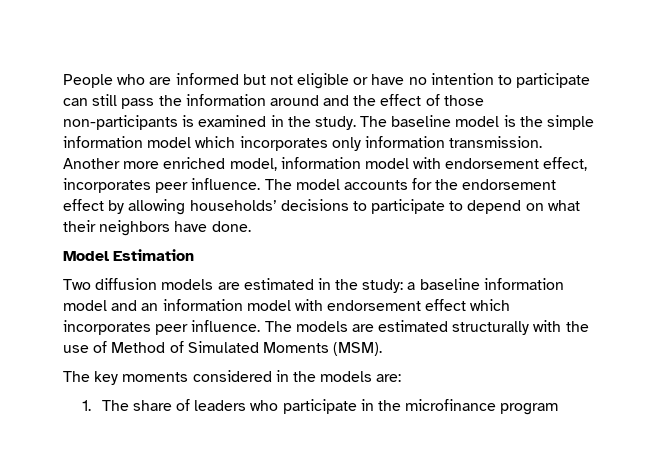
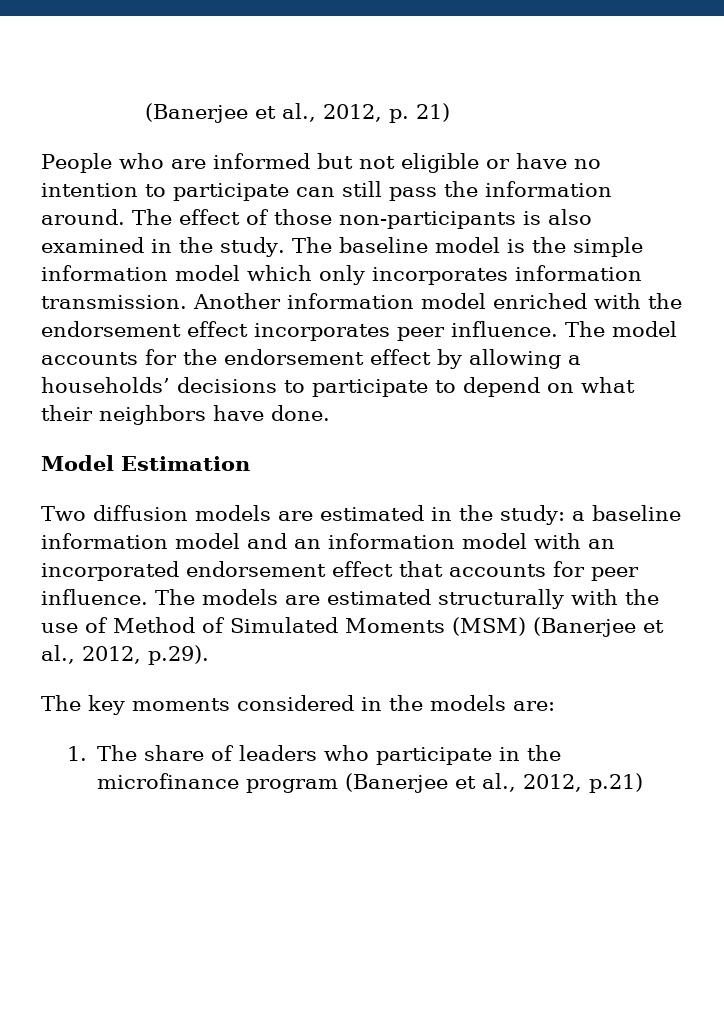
+ (Banerjee et al., 2012, p. 21)
- People who are informed but not eligible or have no intention to participate can still pass the information around and the effect of those non-participants is examined in the study.
+ People who are informed but not eligible or have no intention to participate can still pass the information around. The effect of those non-participants is also examined in the study.
- The baseline model is the simple information model which incorporates only information transmission.
+ The baseline model is the simple information model which only incorporates information transmission.
- Another more enriched model, information model with endorsement effect, incorporates peer influence.
+ Another information model enriched with the endorsement effect incorporates peer influence.
- The model accounts for the endorsement effect by allowing households’ decisions to participate to depend on what their neighbors have done.
+ The model accounts for the endorsement effect by allowing a households’ decisions to participate to depend on what their neighbors have done.
- Two diffusion models are estimated in the study: a baseline information model and an information model with endorsement effect which incorporates peer influence.
+ Two diffusion models are estimated in the study: a baseline information model and an information model with an incorporated endorsement effect that accounts for peer influence.
- The models are estimated structurally with the use of Method of Simulated Moments (MSM).
+ The models are estimated structurally with the use of Method of Simulated Moments (MSM) (Banerjee et al., 2012, p.29).
- 1. The share of leaders who participate in the microfinance program
+ 1. The share of leaders who participate in the microfinance program (Banerjee et al., 2012, p.21)

